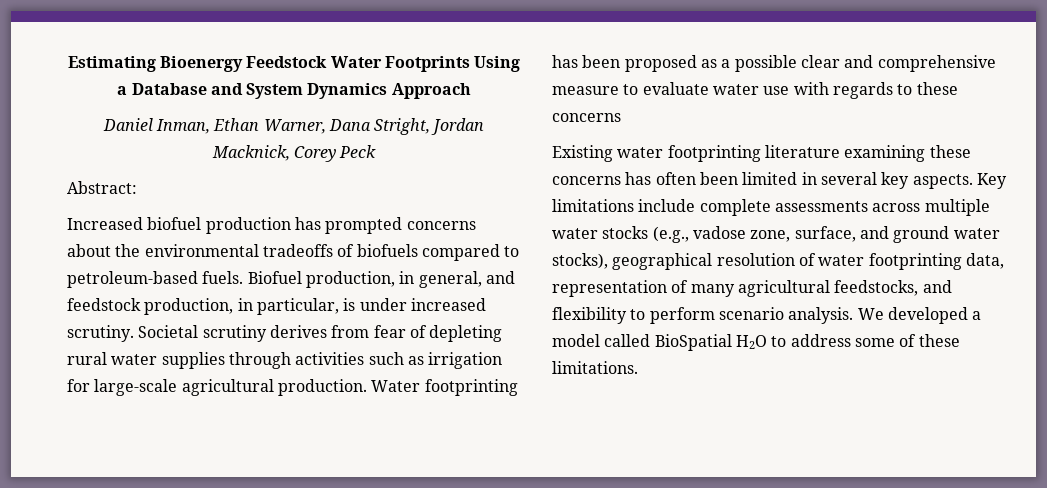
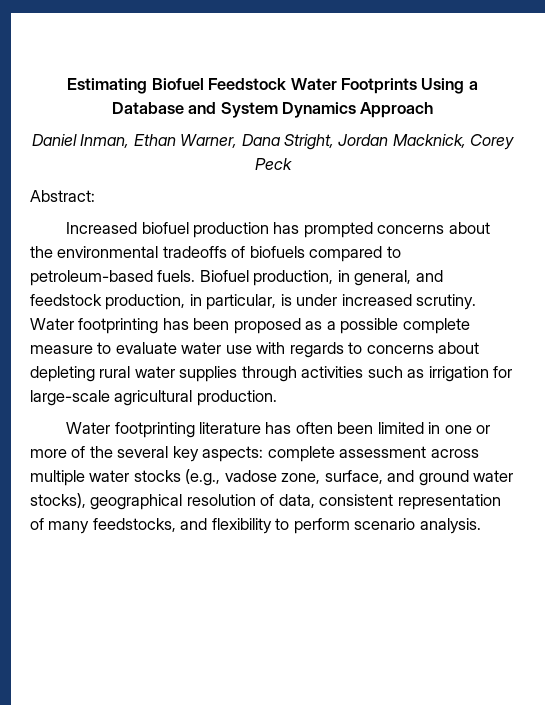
- Estimating Bioenergy Feedstock Water Footprints Using a Database and System Dynamics Approach
+ Estimating Biofuel Feedstock Water Footprints Using a Database and System Dynamics Approach
- Societal scrutiny derives from fear of depleting rural water supplies through activities such as irrigation for large-scale agricultural production. Water footprinting has been proposed as a possible clear and comprehensive measure to evaluate water use with regards to these concerns
- Existing water footprinting literature examining these concerns has often been limited in several key aspects. Key limitations include complete assessments across multiple water stocks (e.g., vadose zone, surface, and ground water stocks), geographical resolution of water footprinting data, representation of many agricultural feedstocks, and flexibility to perform scenario analysis. We developed a model called BioSpatial H2O to address some of these limitations.
+ Water footprinting has been proposed as a possible complete measure to evaluate water use with regards to concerns about depleting rural water supplies through activities such as irrigation for large-scale agricultural production.
+ Water footprinting literature has often been limited in one or more of the several key aspects: complete assessment across multiple water stocks (e.g., vadose zone, surface, and ground water stocks), geographical resolution of data, consistent representation of many feedstocks, and flexibility to perform scenario analysis.

